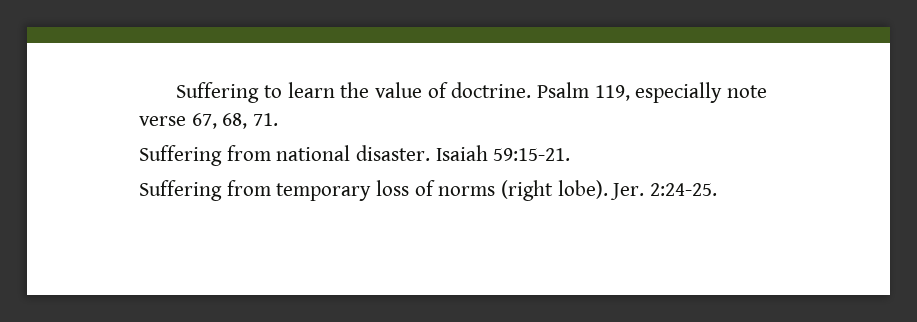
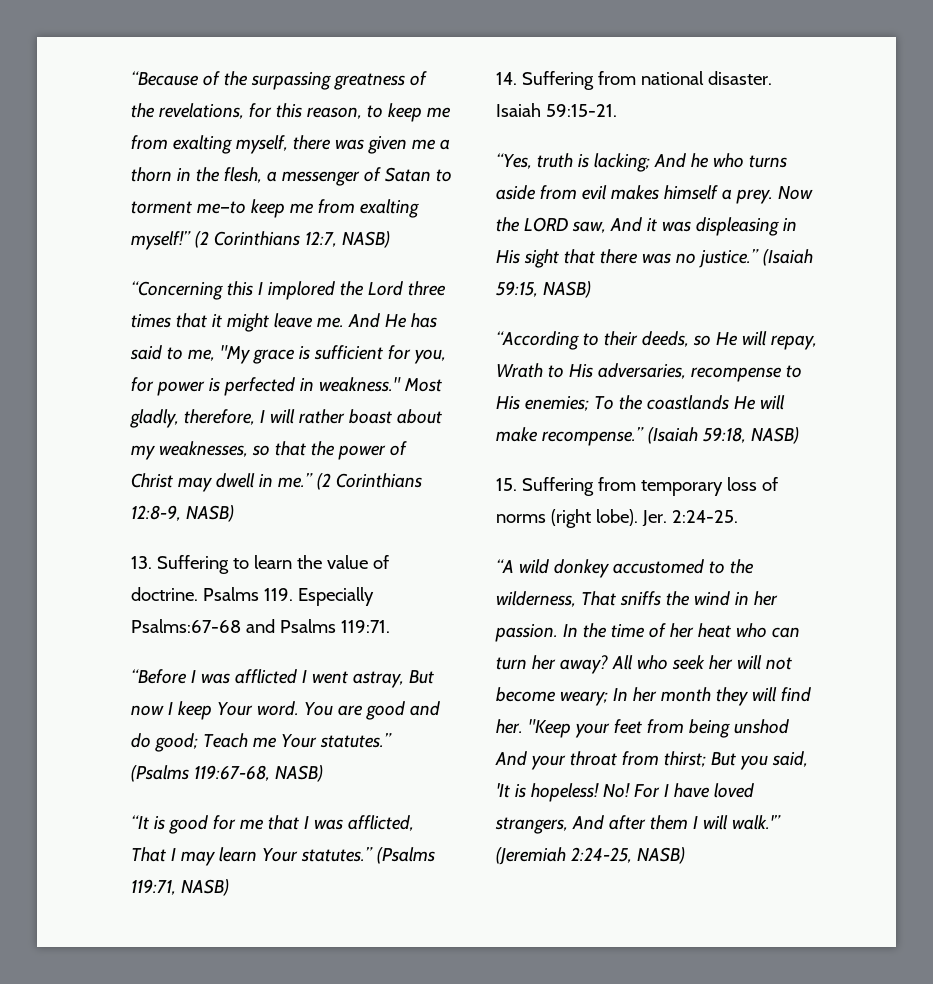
- Suffering to learn the value of doctrine.
+ “Because of the surpassing greatness of the revelations, for this reason, to keep me from exalting myself, there was given me a thorn in the flesh, a messenger of Satan to torment me—to keep me from exalting myself!” (2 Corinthians 12:7, NASB)
+ “Concerning this I implored the Lord three times that it might leave me. And He has said to me, "My grace is sufficient for you, for power is perfected in weakness." Most gladly, therefore, I will rather boast about my weaknesses, so that the power of Christ may dwell in me.” (2 Corinthians 12:8-9, NASB)
+ 13. Suffering to learn the value of doctrine.
- Psalm 119, especially note verse 67, 68, 71.
- Suffering from national disaster.
+ Psalms 119. Especially Psalms:67-68 and Psalms 119:71.
+ “Before I was afflicted I went astray, But now I keep Your word. You are good and do good; Teach me Your statutes.” (Psalms 119:67-68, NASB)
+ “It is good for me that I was afflicted, That I may learn Your statutes.” (Psalms 119:71, NASB)
+ 14. Suffering from national disaster.
- Suffering from temporary loss of norms (right lobe).
+ “Yes, truth is lacking; And he who turns aside from evil makes himself a prey. Now the LORD saw, And it was displeasing in His sight that there was no justice.” (Isaiah 59:15, NASB)
+ “According to their deeds, so He will repay, Wrath to His adversaries, recompense to His enemies; To the coastlands He will make recompense.” (Isaiah 59:18, NASB)
+ 15. Suffering from temporary loss of norms (right lobe).
+ “A wild donkey accustomed to the wilderness, That sniffs the wind in her passion. In the time of her heat who can turn her away? All who seek her will not become weary; In her month they will find her. "Keep your feet from being unshod And your throat from thirst; But you said, 'It is hopeless! No! For I have loved strangers, And after them I will walk.'” (Jeremiah 2:24-25, NASB)

